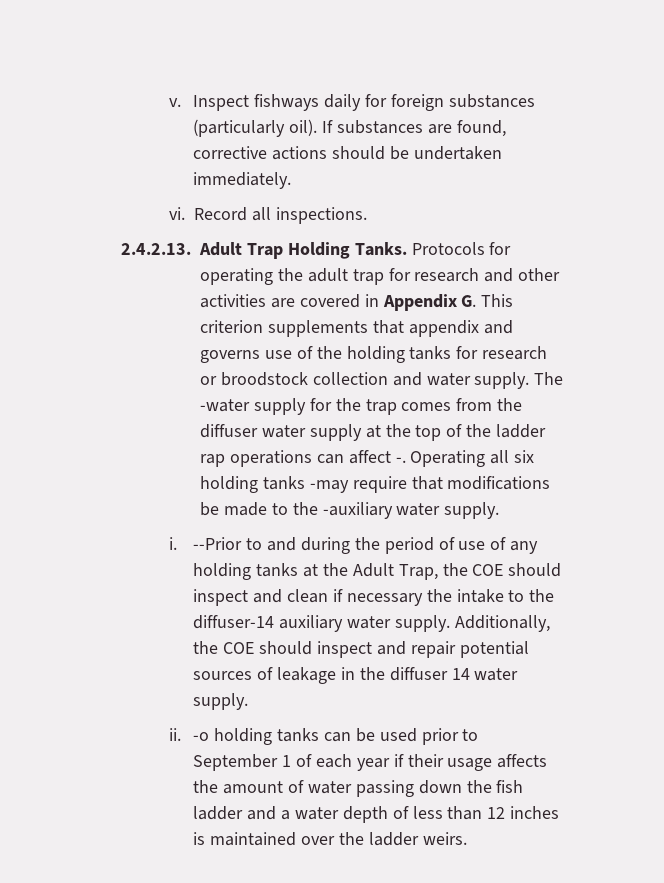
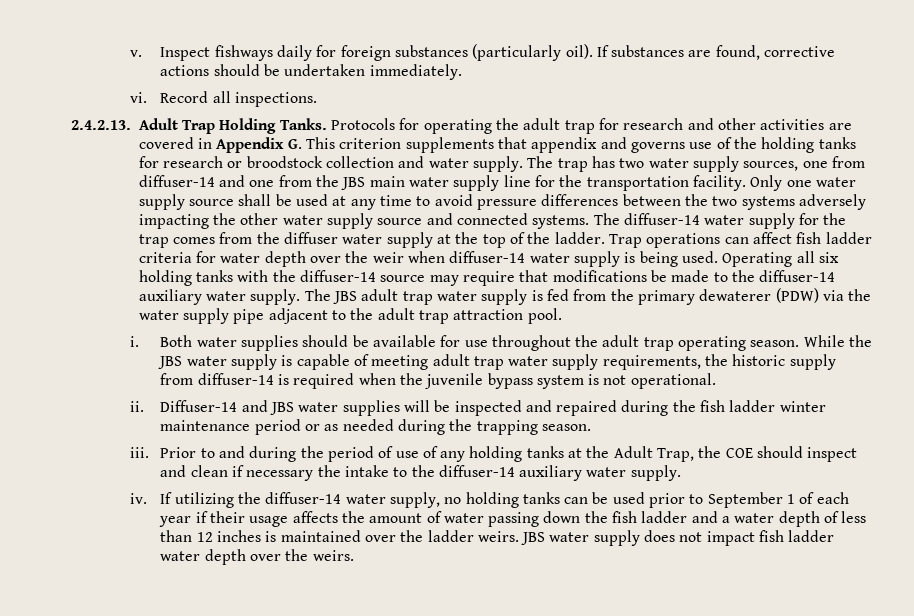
- The -water supply for the trap comes from the diffuser water supply at the top of the ladder rap operations can affect -.
+ The trap has two water supply sources, one from diffuser-14 and one from the JBS main water supply line for the transportation facility. Only one water supply source shall be used at any time to avoid pressure differences between the two systems adversely impacting the other water supply source and connected systems. The diffuser-14 water supply for the trap comes from the diffuser water supply at the top of the ladder. Trap operations can affect fish ladder criteria for water depth over the weir when diffuser-14 water supply is being used.
- Operating all six holding tanks -may require that modifications be made to the -auxiliary water supply.
- i. --Prior to and during the period of use of any holding tanks at the Adult Trap, the COE should inspect and clean if necessary the intake to the diffuser-14 auxiliary water supply. Additionally, the COE should inspect and repair potential sources of leakage in the diffuser 14 water supply.
- ii. -o holding tanks can be used prior to September 1 of each year if their usage affects the amount of water passing down the fish ladder and a water depth of less than 12 inches is maintained over the ladder weirs.
+ Operating all six holding tanks with the diffuser-14 source may require that modifications be made to the diffuser-14 auxiliary water supply. The JBS adult trap water supply is fed from the primary dewaterer (PDW) via the water supply pipe adjacent to the adult trap attraction pool.
+ i. Both water supplies should be available for use throughout the adult trap operating season. While the JBS water supply is capable of meeting adult trap water supply requirements, the historic supply from diffuser-14 is required when the juvenile bypass system is not operational.
+ ii. Diffuser-14 and JBS water supplies will be inspected and repaired during the fish ladder winter maintenance period or as needed during the trapping season.
+ iii. Prior to and during the period of use of any holding tanks at the Adult Trap, the COE should inspect and clean if necessary the intake to the diffuser-14 auxiliary water supply.
+ iv. If utilizing the diffuser-14 water supply, no holding tanks can be used prior to September 1 of each year if their usage affects the amount of water passing down the fish ladder and a water depth of less than 12 inches is maintained over the ladder weirs.
+ JBS water supply does not impact fish ladder water depth over the weirs.

